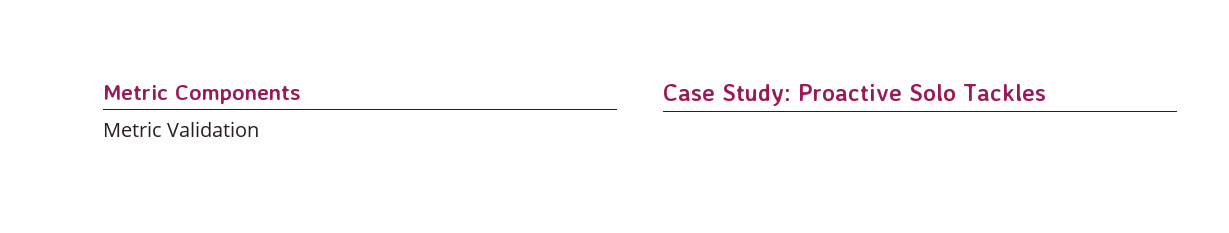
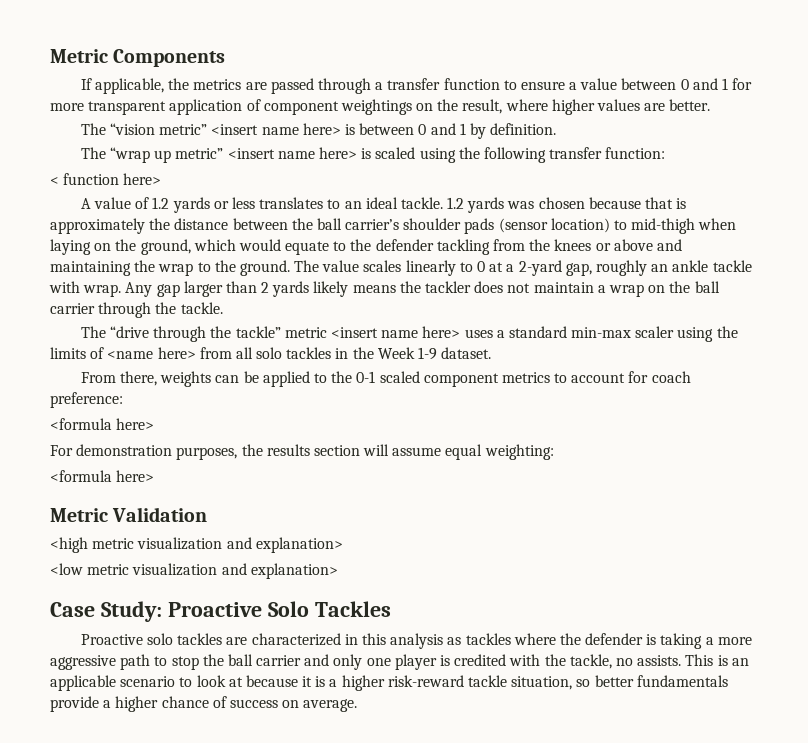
+ If applicable, the metrics are passed through a transfer function to ensure a value between 0 and 1 for more transparent application of component weightings on the result, where higher values are better.
+ The “vision metric” <insert name here> is between 0 and 1 by definition.
+ The “wrap up metric” <insert name here> is scaled using the following transfer function:
+ < function here>
+ A value of 1.2 yards or less translates to an ideal tackle. 1.2 yards was chosen because that is approximately the distance between the ball carrier’s shoulder pads (sensor location) to mid-thigh when laying on the ground, which would equate to the defender tackling from the knees or above and maintaining the wrap to the ground. The value scales linearly to 0 at a 2-yard gap, roughly an ankle tackle with wrap. Any gap larger than 2 yards likely means the tackler does not maintain a wrap on the ball carrier through the tackle.
+ The “drive through the tackle” metric <insert name here> uses a standard min-max scaler using the limits of <name here> from all solo tackles in the Week 1-9 dataset.
+ From there, weights can be applied to the 0-1 scaled component metrics to account for coach preference:
+ <formula here>
+ For demonstration purposes, the results section will assume equal weighting:
+ <formula here>
  Metric Validation
+ <high metric visualization and explanation>
+ <low metric visualization and explanation>
+ Proactive solo tackles are characterized in this analysis as tackles where the defender is taking a more aggressive path to stop the ball carrier and only one player is credited with the tackle, no assists. This is an applicable scenario to look at because it is a higher risk-reward tackle situation, so better fundamentals provide a higher chance of success on average.

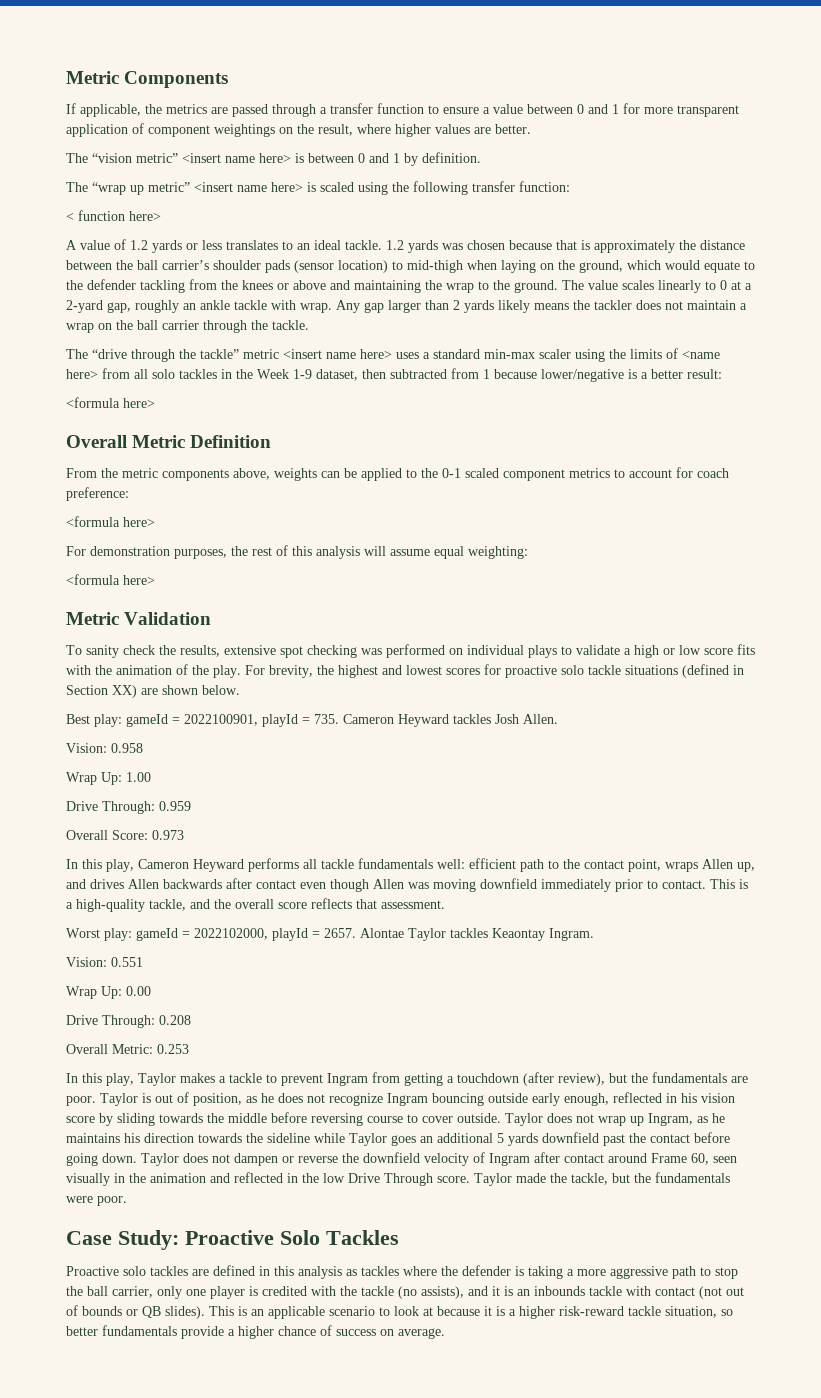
- The “drive through the tackle” metric <insert name here> uses a standard min-max scaler using the limits of <name here> from all solo tackles in the Week 1-9 dataset.
- From there, weights can be applied to the 0-1 scaled component metrics to account for coach preference:
+ The “drive through the tackle” metric <insert name here> uses a standard min-max scaler using the limits of <name here> from all solo tackles in the Week 1-9 dataset, then subtracted from 1 because lower/negative is a better result:
+ <formula here>
+ Overall Metric Definition
+ From the metric components above, weights can be applied to the 0-1 scaled component metrics to account for coach preference:
- For demonstration purposes, the results section will assume equal weighting:
+ For demonstration purposes, the rest of this analysis will assume equal weighting:
- <high metric visualization and explanation>
- <low metric visualization and explanation>
+ To sanity check the results, extensive spot checking was performed on individual plays to validate a high or low score fits with the animation of the play. For brevity, the highest and lowest scores for proactive solo tackle situations (defined in Section XX) are shown below.
+ Best play: gameId = 2022100901, playId = 735. Cameron Heyward tackles Josh Allen.
+ Vision: 0.958
+ Wrap Up: 1.00
+ Drive Through: 0.959
+ Overall Score: 0.973
+ In this play, Cameron Heyward performs all tackle fundamentals well: efficient path to the contact point, wraps Allen up, and drives Allen backwards after contact even though Allen was moving downfield immediately prior to contact. This is a high-quality tackle, and the overall score reflects that assessment.
+ Worst play: gameId = 2022102000, playId = 2657. Alontae Taylor tackles Keaontay Ingram.
+ Vision: 0.551
+ Wrap Up: 0.00
+ Drive Through: 0.208
+ Overall Metric: 0.253
+ In this play, Taylor makes a tackle to prevent Ingram from getting a touchdown (after review), but the fundamentals are poor. Taylor is out of position, as he does not recognize Ingram bouncing outside early enough, reflected in his vision score by sliding towards the middle before reversing course to cover outside. Taylor does not wrap up Ingram, as he maintains his direction towards the sideline while Taylor goes an additional 5 yards downfield past the contact before going down. Taylor does not dampen or reverse the downfield velocity of Ingram after contact around Frame 60, seen visually in the animation and reflected in the low Drive Through score. Taylor made the tackle, but the fundamentals were poor.
- Proactive solo tackles are characterized in this analysis as tackles where the defender is taking a more aggressive path to stop the ball carrier and only one player is credited with the tackle, no assists.
+ Proactive solo tackles are defined in this analysis as tackles where the defender is taking a more aggressive path to stop the ball carrier, only one player is credited with the tackle (no assists), and it is an inbounds tackle with contact (not out of bounds or QB slides).

